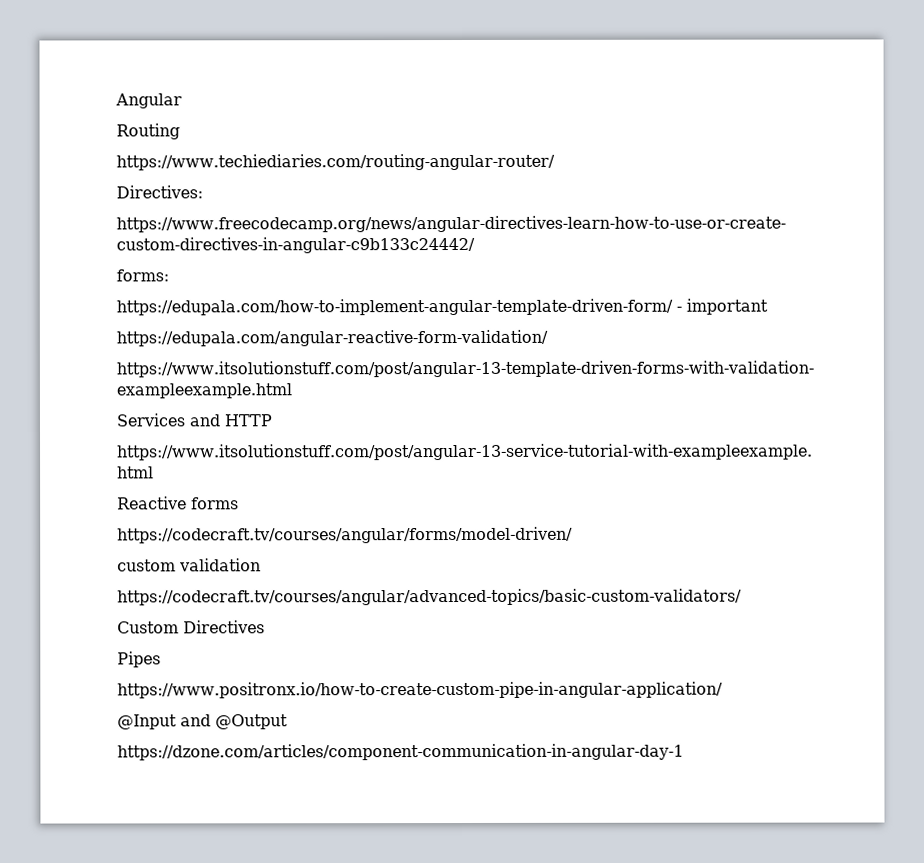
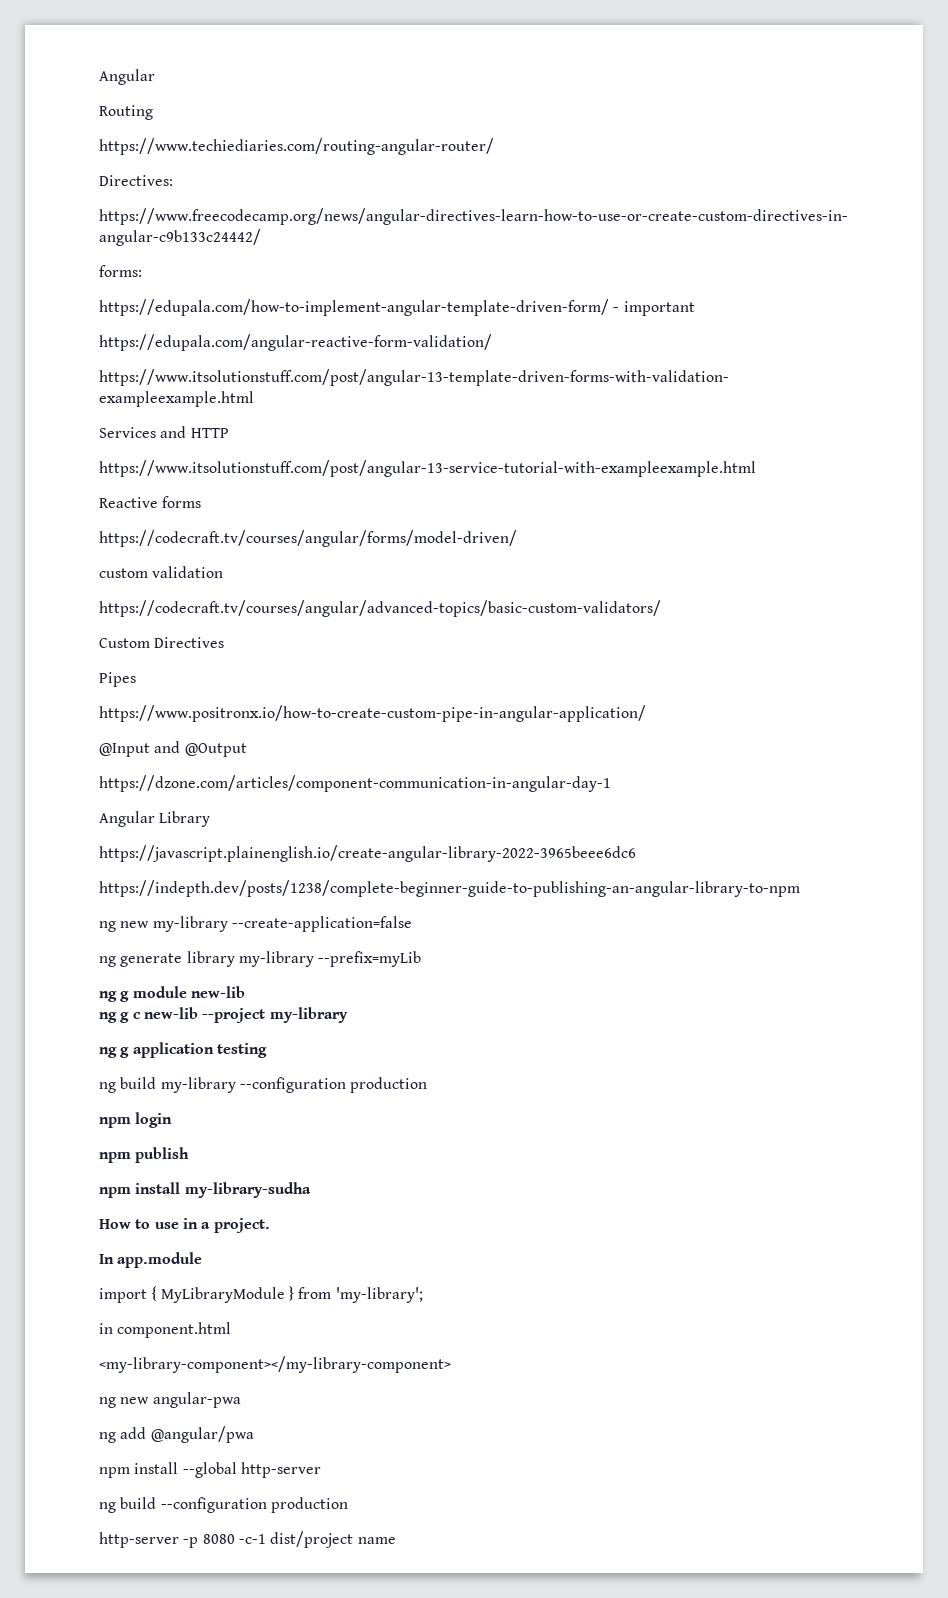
+ Angular Library
+ https://javascript.plainenglish.io/create-angular-library-2022-3965beee6dc6
+ https://indepth.dev/posts/1238/complete-beginner-guide-to-publishing-an-angular-library-to-npm
+ ng new my-library --create-application=false
+ ng generate library my-library --prefix=myLib
+ ng g module new-lib
+ ng g c new-lib --project my-library
+ ng g application testing
+ ng build my-library --configuration production
+ npm login
+ npm publish
+ npm install my-library-sudha
+ How to use in a project.
+ In app.module
+ import { MyLibraryModule } from 'my-library';
+ in component.html
+ <my-library-component></my-library-component>
+ ng new angular-pwa
+ ng add @angular/pwa
+ npm install --global http-server
+ ng build --configuration production
+ http-server -p 8080 -c-1 dist/project name

